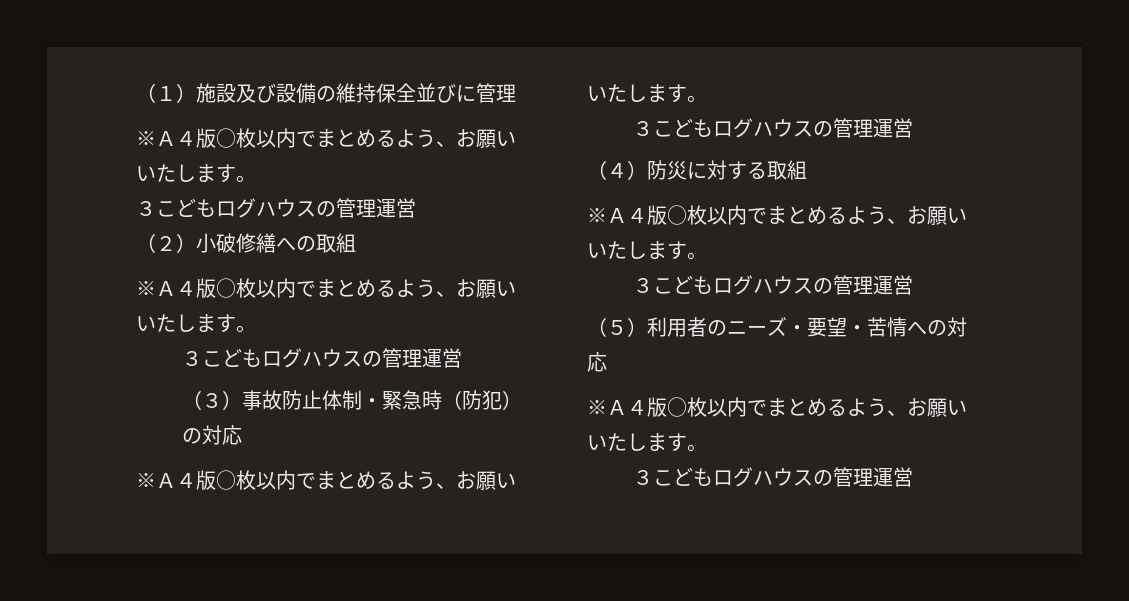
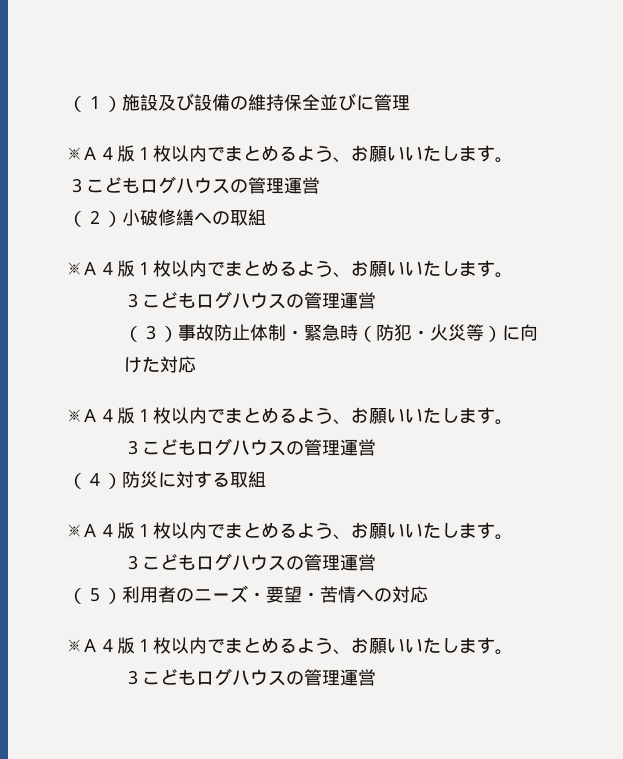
  （１）施設及び設備の維持保全並びに管理
- ※Ａ４版○枚以内でまとめるよう、お願いいたします。
+ ※Ａ４版１枚以内でまとめるよう、お願いいたします。
  （２）小破修繕への取組
- ※Ａ４版○枚以内でまとめるよう、お願いいたします。
+ ※Ａ４版１枚以内でまとめるよう、お願いいたします。
- （３）事故防止体制・緊急時（防犯）の対応
- ※Ａ４版○枚以内でまとめるよう、お願いいたします。
+ （３）事故防止体制・緊急時（防犯・火災等）に向けた対応
+ ※Ａ４版１枚以内でまとめるよう、お願いいたします。
  （４）防災に対する取組
- ※Ａ４版○枚以内でまとめるよう、お願いいたします。
+ ※Ａ４版１枚以内でまとめるよう、お願いいたします。
  （５）利用者のニーズ・要望・苦情への対応
- ※Ａ４版○枚以内でまとめるよう、お願いいたします。
+ ※Ａ４版１枚以内でまとめるよう、お願いいたします。

